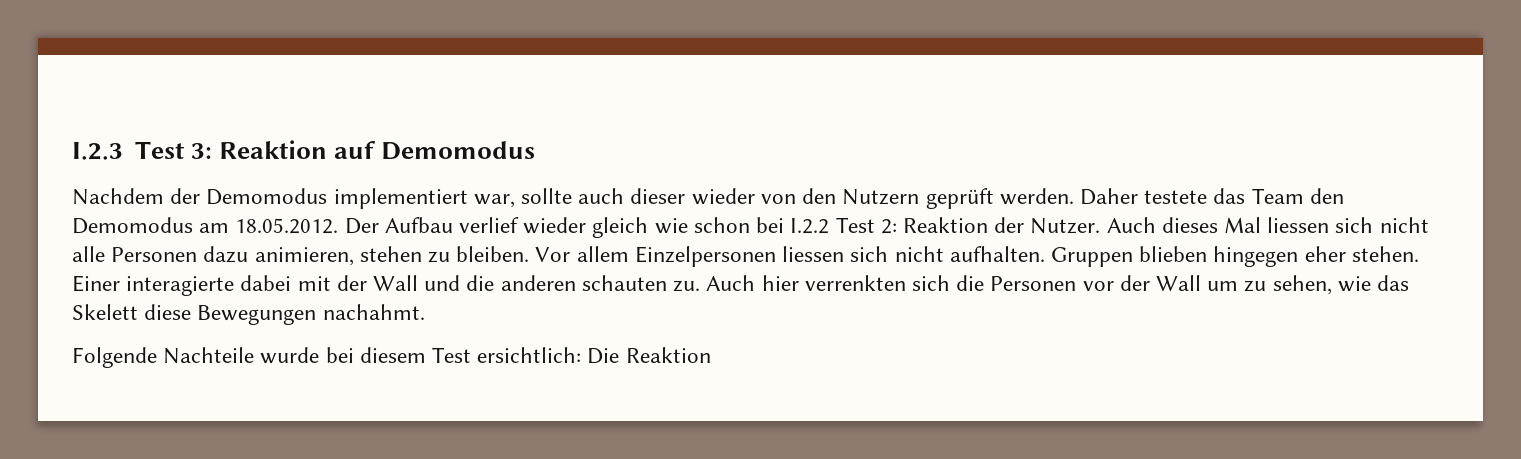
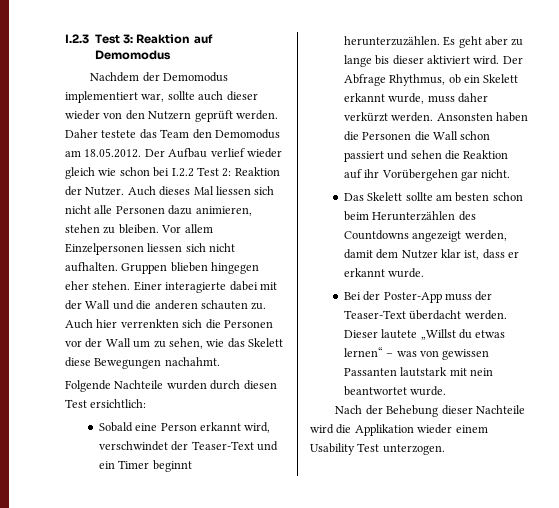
- Folgende Nachteile wurde bei diesem Test ersichtlich: Die Reaktion
+ Folgende Nachteile wurden durch diesen Test ersichtlich:
+ Sobald eine Person erkannt wird, verschwindet der Teaser-Text und ein Timer beginnt herunterzuzählen. Es geht aber zu lange bis dieser aktiviert wird. Der Abfrage Rhythmus, ob ein Skelett erkannt wurde, muss daher verkürzt werden. Ansonsten haben die Personen die Wall schon passiert und sehen die Reaktion auf ihr Vorübergehen gar nicht.
+ Das Skelett sollte am besten schon beim Herunterzählen des Countdowns angezeigt werden, damit dem Nutzer klar ist, dass er erkannt wurde.
+ Bei der Poster-App muss der Teaser-Text überdacht werden. Dieser lautete „Willst du etwas lernen“ – was von gewissen Passanten lautstark mit nein beantwortet wurde.
+ Nach der Behebung dieser Nachteile wird die Applikation wieder einem Usability Test unterzogen.

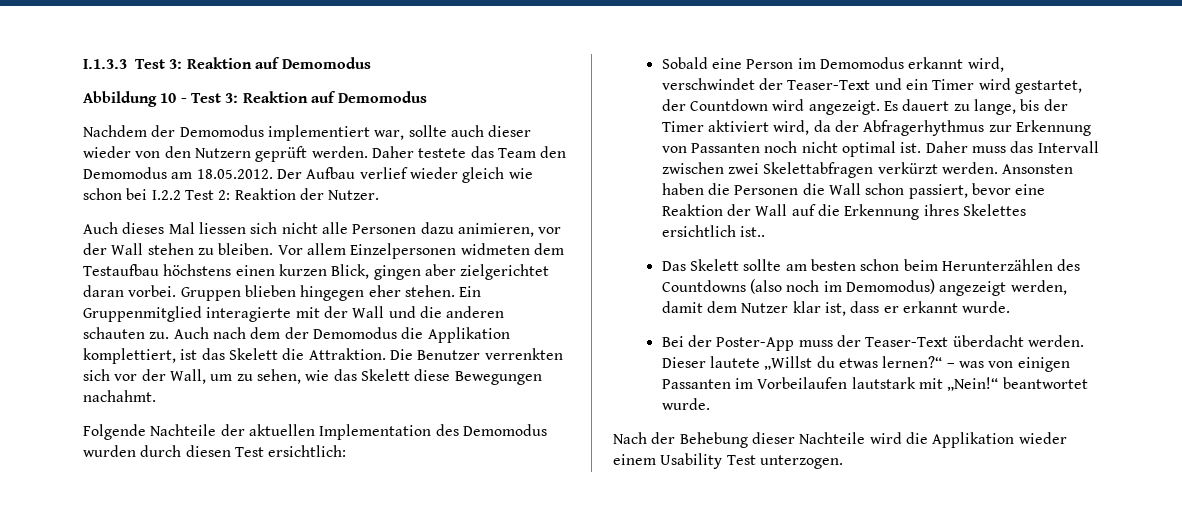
- I.2.3 Test 3: Reaktion auf Demomodus
+ I.1.3.3 Test 3: Reaktion auf Demomodus
+ Abbildung 10 - Test 3: Reaktion auf Demomodus
- Daher testete das Team den Demomodus am 18.05.2012. Der Aufbau verlief wieder gleich wie schon bei I.2.2 Test 2: Reaktion der Nutzer. Auch dieses Mal liessen sich nicht alle Personen dazu animieren, stehen zu bleiben.
+ Daher testete das Team den Demomodus am 18.05.2012. Der Aufbau verlief wieder gleich wie schon bei I.2.2 Test 2: Reaktion der Nutzer.
+ Auch dieses Mal liessen sich nicht alle Personen dazu animieren, vor der Wall stehen zu bleiben.
- Vor allem Einzelpersonen liessen sich nicht aufhalten.
+ Vor allem Einzelpersonen widmeten dem Testaufbau höchstens einen kurzen Blick, gingen aber zielgerichtet daran vorbei.
- Einer interagierte dabei mit der Wall und die anderen schauten zu.
+ Ein Gruppenmitglied interagierte mit der Wall und die anderen schauten zu.
- Auch hier verrenkten sich die Personen vor der Wall um zu sehen, wie das Skelett diese Bewegungen nachahmt.
+ Auch nach dem der Demomodus die Applikation komplettiert, ist das Skelett die Attraktion. Die Benutzer verrenkten sich vor der Wall, um zu sehen, wie das Skelett diese Bewegungen nachahmt.
- Folgende Nachteile wurden durch diesen Test ersichtlich:
+ Folgende Nachteile der aktuellen Implementation des Demomodus wurden durch diesen Test ersichtlich:
- Sobald eine Person erkannt wird, verschwindet der Teaser-Text und ein Timer beginnt herunterzuzählen. Es geht aber zu lange bis dieser aktiviert wird. Der Abfrage Rhythmus, ob ein Skelett erkannt wurde, muss daher verkürzt werden.
+ Sobald eine Person im Demomodus erkannt wird, verschwindet der Teaser-Text und ein Timer wird gestartet, der Countdown wird angezeigt. Es dauert zu lange, bis der Timer aktiviert wird, da der Abfragerhythmus zur Erkennung von Passanten noch nicht optimal ist. Daher muss das Intervall zwischen zwei Skelettabfragen verkürzt werden.
- Ansonsten haben die Personen die Wall schon passiert und sehen die Reaktion auf ihr Vorübergehen gar nicht.
+ Ansonsten haben die Personen die Wall schon passiert, bevor eine Reaktion der Wall auf die Erkennung ihres Skelettes ersichtlich ist..
- Das Skelett sollte am besten schon beim Herunterzählen des Countdowns angezeigt werden, damit dem Nutzer klar ist, dass er erkannt wurde.
+ Das Skelett sollte am besten schon beim Herunterzählen des Countdowns (also noch im Demomodus) angezeigt werden, damit dem Nutzer klar ist, dass er erkannt wurde.
- Dieser lautete „Willst du etwas lernen“ – was von gewissen Passanten lautstark mit nein beantwortet wurde.
+ Dieser lautete „Willst du etwas lernen?“ – was von einigen Passanten im Vorbeilaufen lautstark mit „Nein!“ beantwortet wurde.

